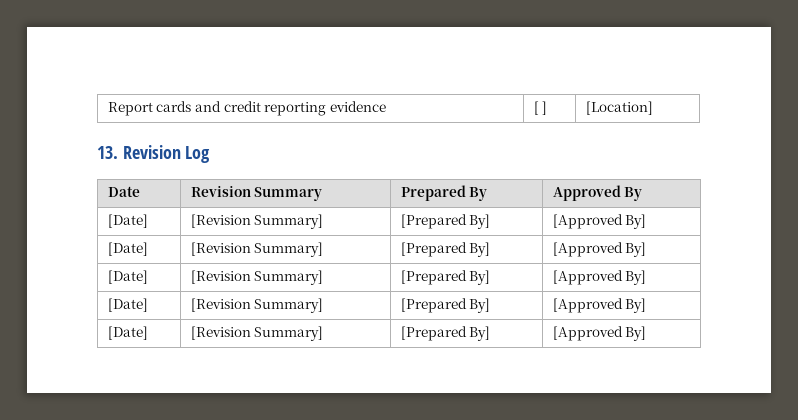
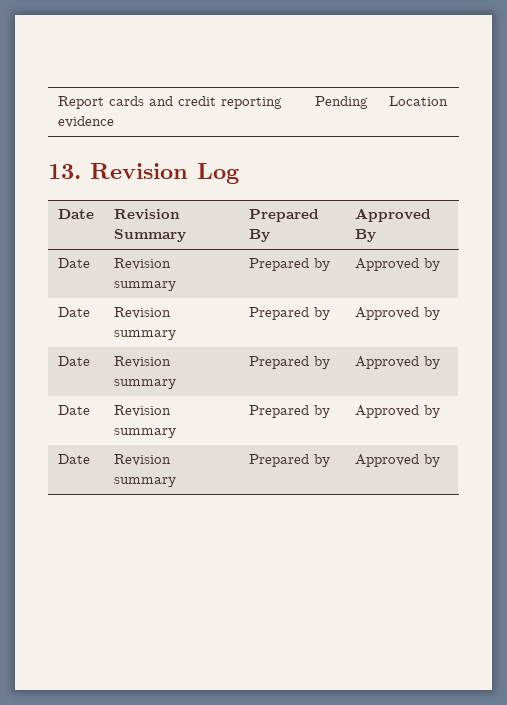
- Report cards and credit reporting evidence | [ ] | [Location]
+ Report cards and credit reporting evidence | Pending | Location
  Date | Revision Summary | Prepared By | Approved By
- [Date] | [Revision Summary] | [Prepared By] | [Approved By]
- [Date] | [Revision Summary] | [Prepared By] | [Approved By]
- [Date] | [Revision Summary] | [Prepared By] | [Approved By]
- [Date] | [Revision Summary] | [Prepared By] | [Approved By]
- [Date] | [Revision Summary] | [Prepared By] | [Approved By]
+ Date | Revision summary | Prepared by | Approved by
+ Date | Revision summary | Prepared by | Approved by
+ Date | Revision summary | Prepared by | Approved by
+ Date | Revision summary | Prepared by | Approved by
+ Date | Revision summary | Prepared by | Approved by

